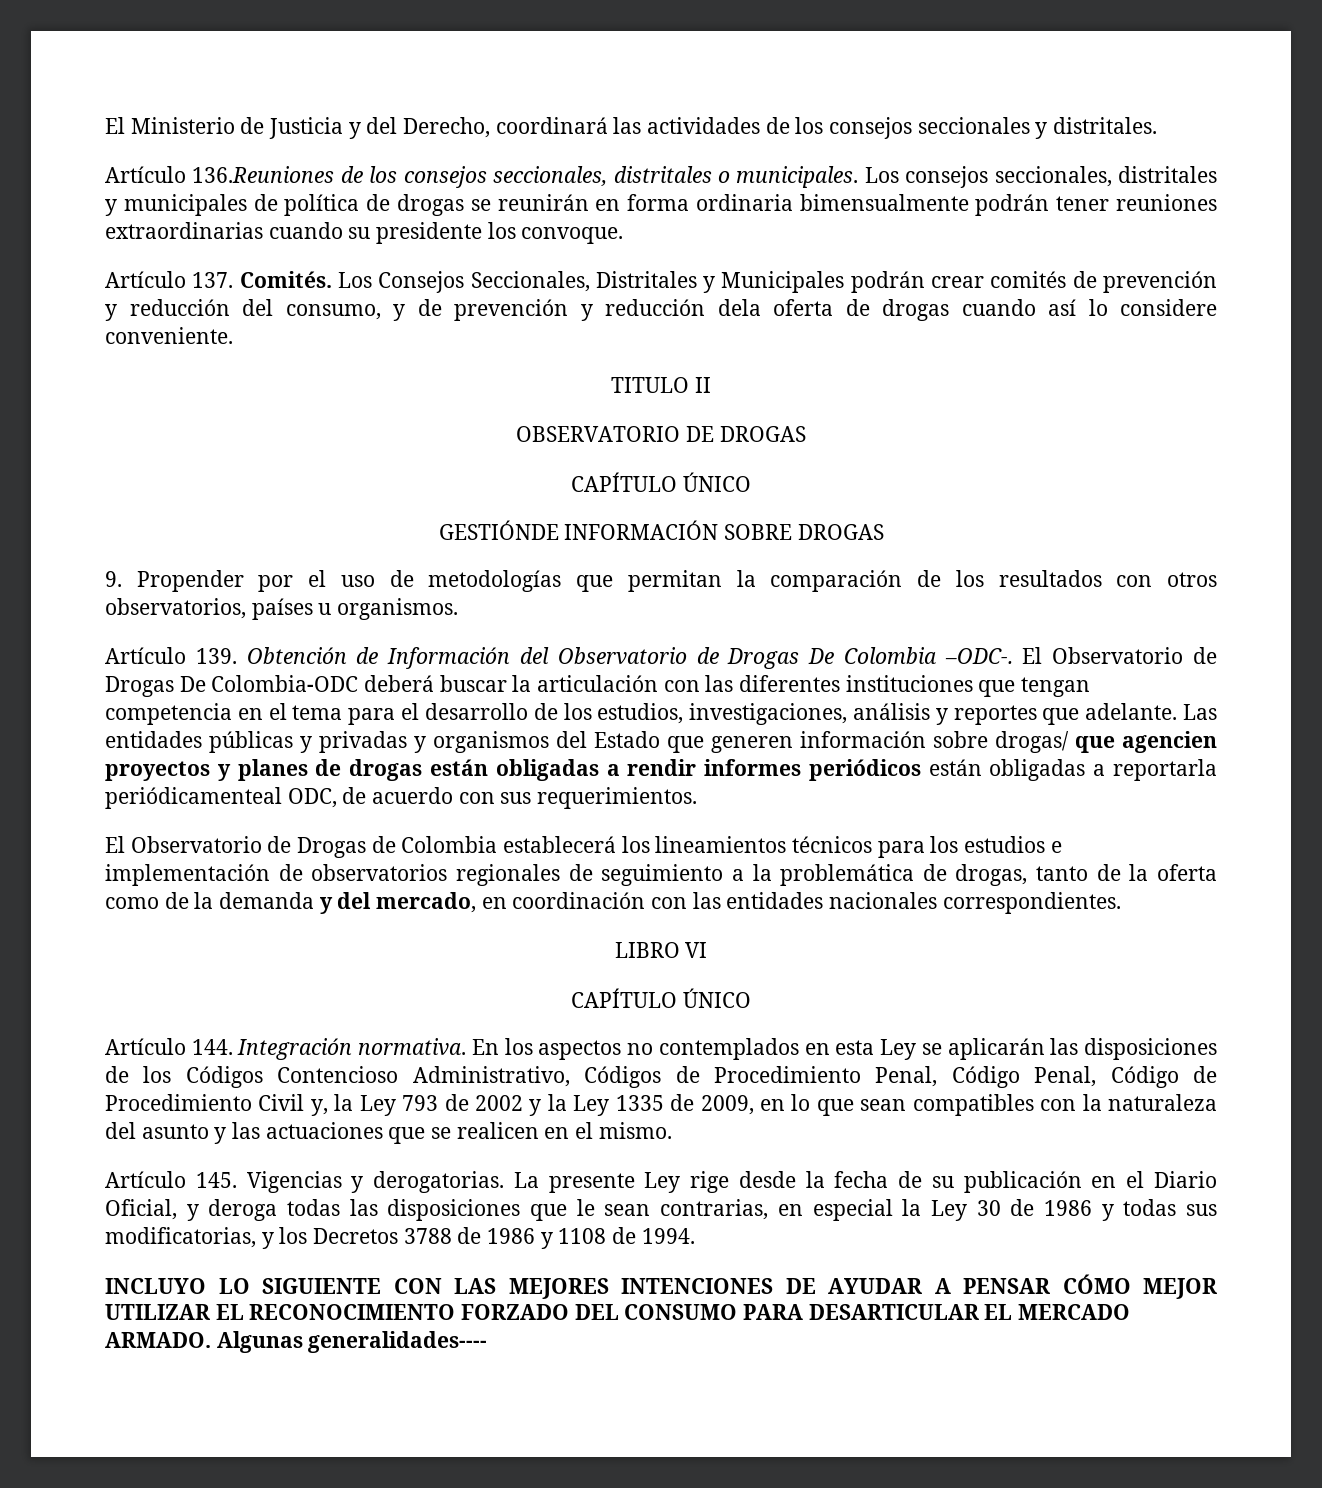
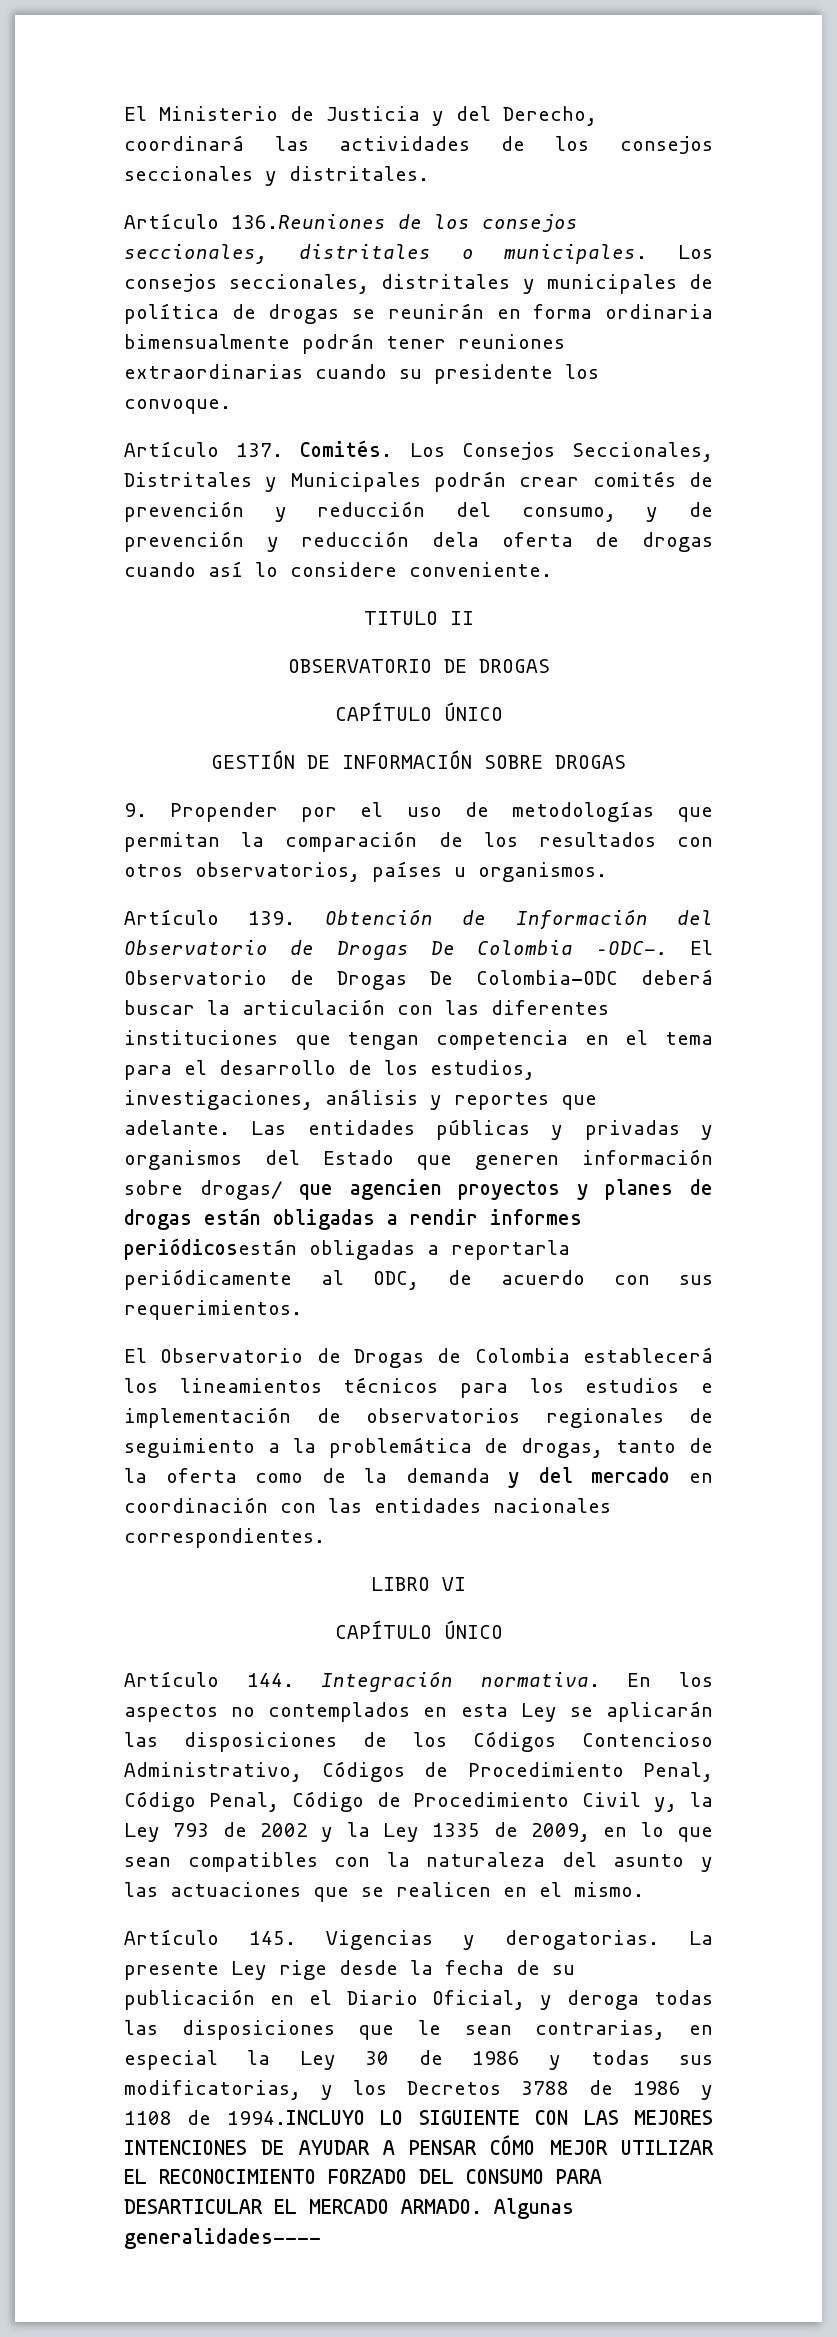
- GESTIÓNDE INFORMACIÓN SOBRE DROGAS
+ GESTIÓN DE INFORMACIÓN SOBRE DROGAS
- Las entidades públicas y privadas y organismos del Estado que generen información sobre drogas/ que agencien proyectos y planes de drogas están obligadas a rendir informes periódicos están obligadas a reportarla periódicamenteal ODC, de acuerdo con sus requerimientos.
+ Las entidades públicas y privadas y organismos del Estado que generen información sobre drogas/ que agencien proyectos y planes de drogas están obligadas a rendir informes periódicosestán obligadas a reportarla periódicamente al ODC, de acuerdo con sus requerimientos.
- El Observatorio de Drogas de Colombia establecerá los lineamientos técnicos para los estudios e implementación de observatorios regionales de seguimiento a la problemática de drogas, tanto de la oferta como de la demanda y del mercado, en coordinación con las entidades nacionales correspondientes.
+ El Observatorio de Drogas de Colombia establecerá los lineamientos técnicos para los estudios e implementación de observatorios regionales de seguimiento a la problemática de drogas, tanto de la oferta como de la demanda y del mercado en coordinación con las entidades nacionales correspondientes.
- La presente Ley rige desde la fecha de su publicación en el Diario Oficial, y deroga todas las disposiciones que le sean contrarias, en especial la Ley 30 de 1986 y todas sus modificatorias, y los Decretos 3788 de 1986 y 1108 de 1994.
- INCLUYO LO SIGUIENTE CON LAS MEJORES INTENCIONES DE AYUDAR A PENSAR CÓMO MEJOR UTILIZAR EL RECONOCIMIENTO FORZADO DEL CONSUMO PARA DESARTICULAR EL MERCADO ARMADO.
+ La presente Ley rige desde la fecha de su publicación en el Diario Oficial, y deroga todas las disposiciones que le sean contrarias, en especial la Ley 30 de 1986 y todas sus modificatorias, y los Decretos 3788 de 1986 y 1108 de 1994.INCLUYO LO SIGUIENTE CON LAS MEJORES INTENCIONES DE AYUDAR A PENSAR CÓMO MEJOR UTILIZAR EL RECONOCIMIENTO FORZADO DEL CONSUMO PARA DESARTICULAR EL MERCADO ARMADO.

